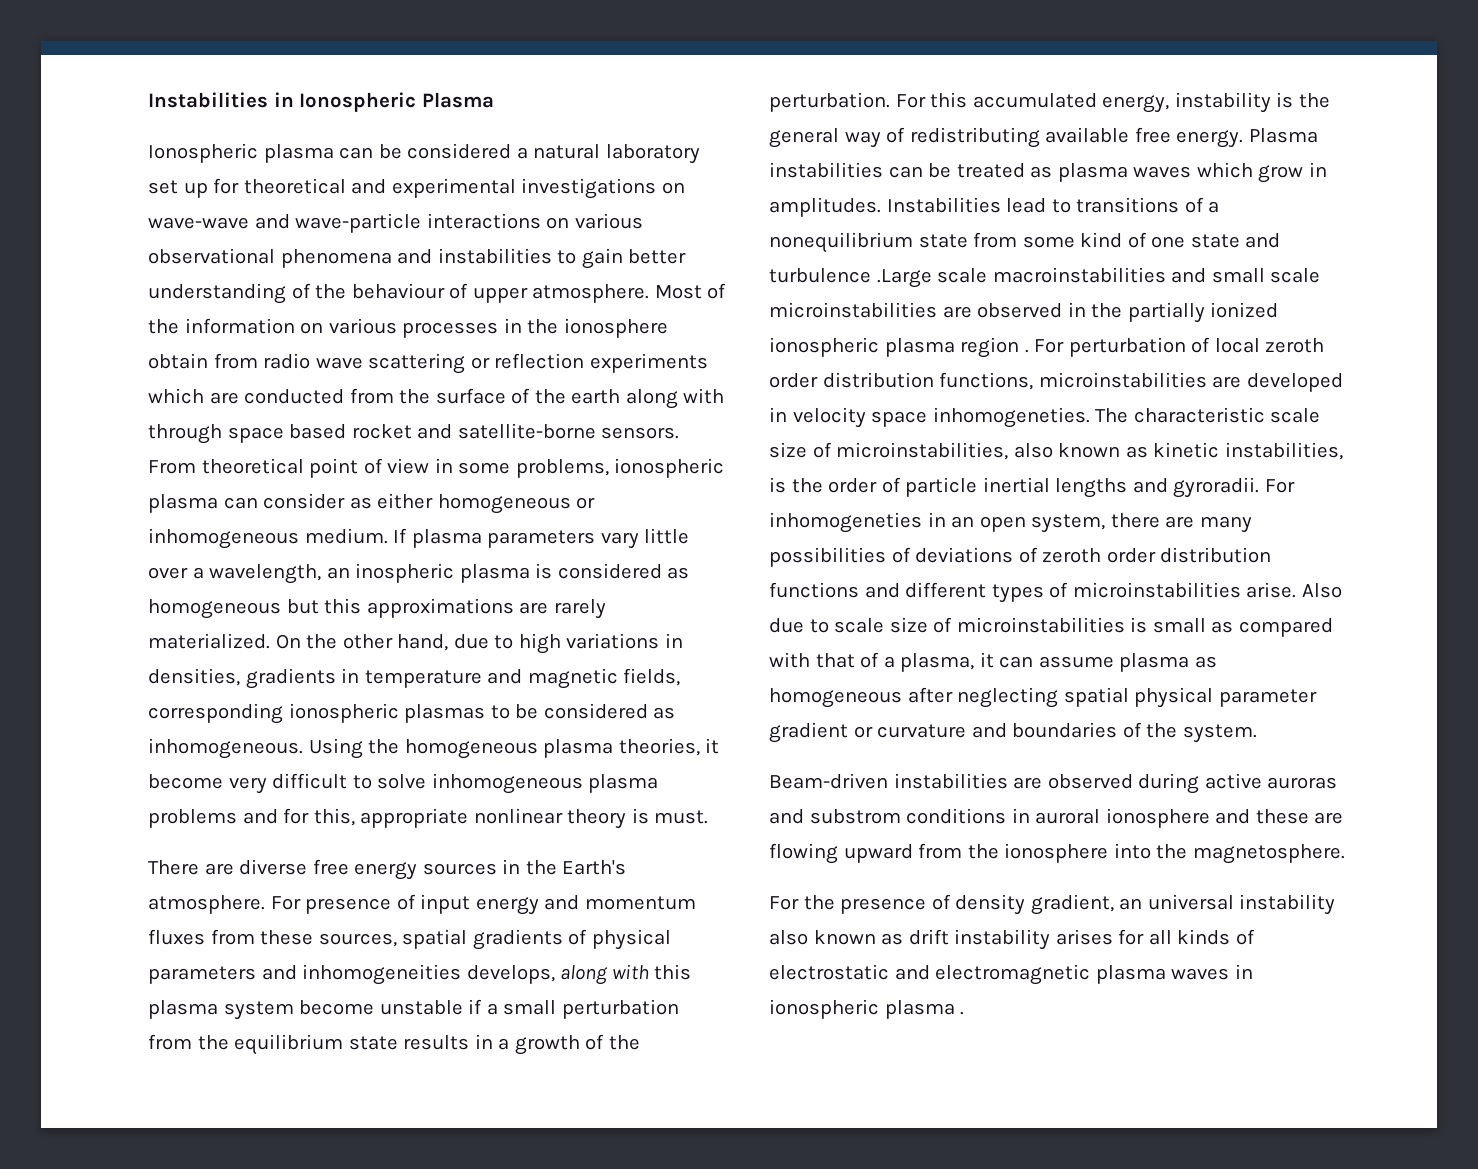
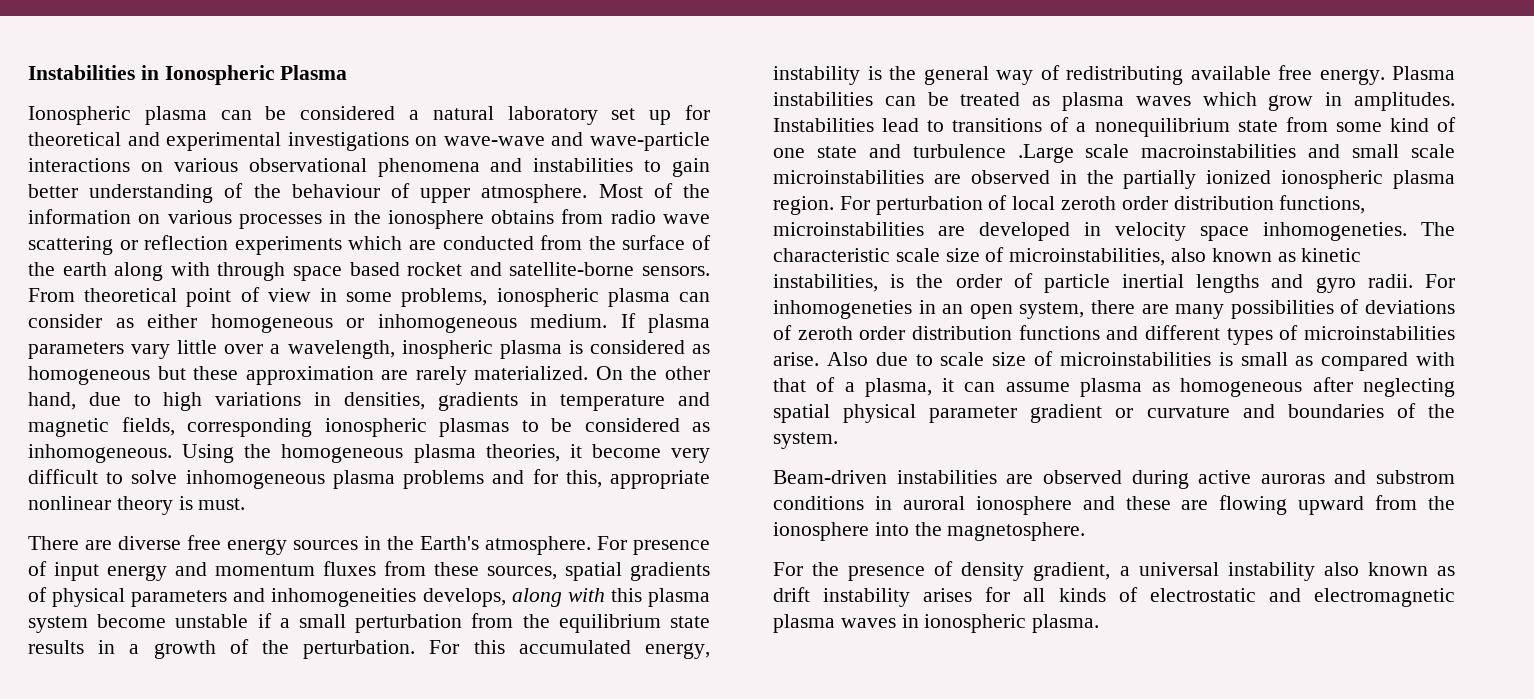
- Most of the information on various processes in the ionosphere obtain from radio wave scattering or reflection experiments which are conducted from the surface of the earth along with through space based rocket and satellite-borne sensors.
+ Most of the information on various processes in the ionosphere obtains from radio wave scattering or reflection experiments which are conducted from the surface of the earth along with through space based rocket and satellite-borne sensors.
- If plasma parameters vary little over a wavelength, an inospheric plasma is considered as homogeneous but this approximations are rarely materialized.
+ If plasma parameters vary little over a wavelength, inospheric plasma is considered as homogeneous but these approximation are rarely materialized.
- Instabilities lead to transitions of a nonequilibrium state from some kind of one state and turbulence .Large scale macroinstabilities and small scale microinstabilities are observed in the partially ionized ionospheric plasma region .
+ Instabilities lead to transitions of a nonequilibrium state from some kind of one state and turbulence .Large scale macroinstabilities and small scale microinstabilities are observed in the partially ionized ionospheric plasma region.
- The characteristic scale size of microinstabilities, also known as kinetic instabilities, is the order of particle inertial lengths and gyroradii.
+ The characteristic scale size of microinstabilities, also known as kinetic instabilities, is the order of particle inertial lengths and gyro radii.
- For the presence of density gradient, an universal instability also known as drift instability arises for all kinds of electrostatic and electromagnetic plasma waves in ionospheric plasma .
+ For the presence of density gradient, a universal instability also known as drift instability arises for all kinds of electrostatic and electromagnetic plasma waves in ionospheric plasma.

